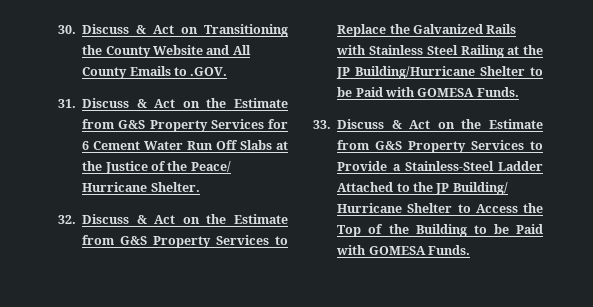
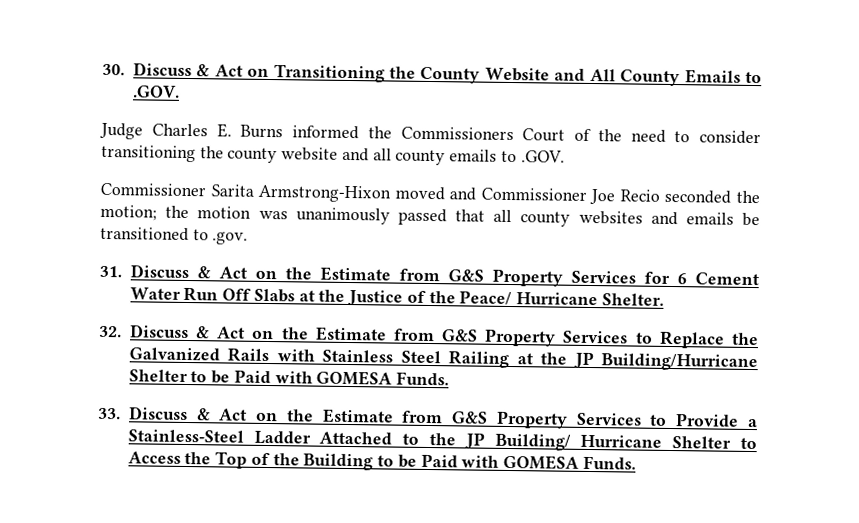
+ Judge Charles E. Burns informed the Commissioners Court of the need to consider transitioning the county website and all county emails to .GOV.
+ Commissioner Sarita Armstrong-Hixon moved and Commissioner Joe Recio seconded the motion; the motion was unanimously passed that all county websites and emails be transitioned to .gov.

